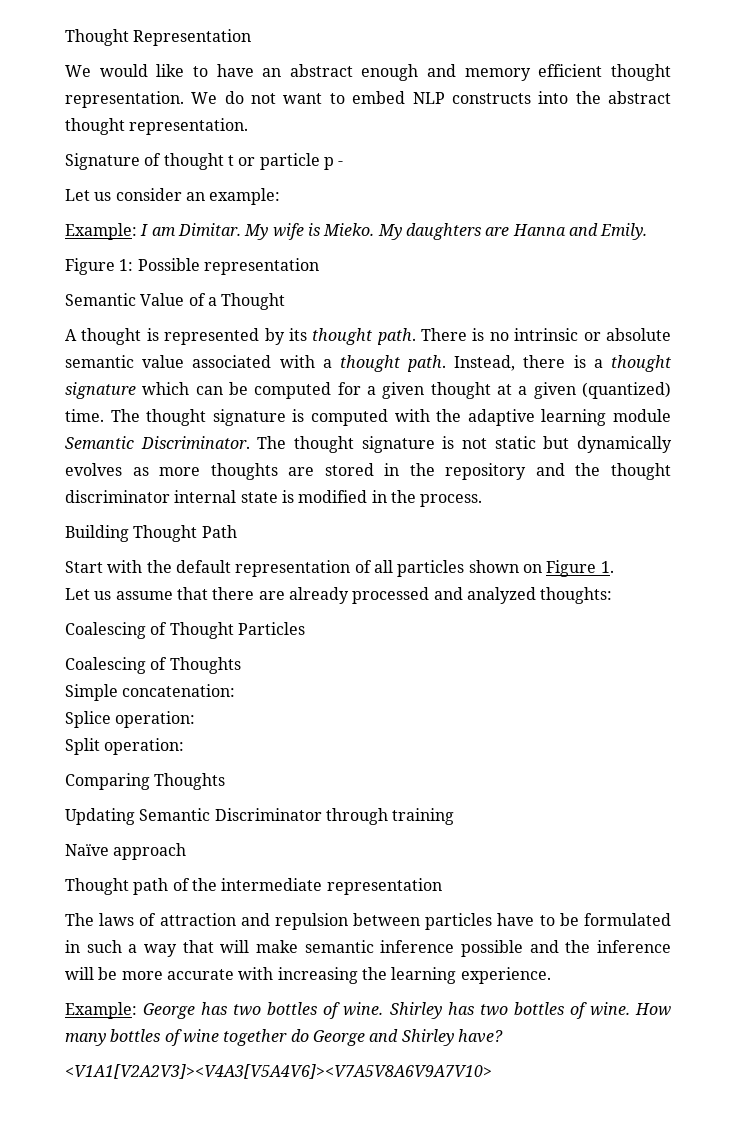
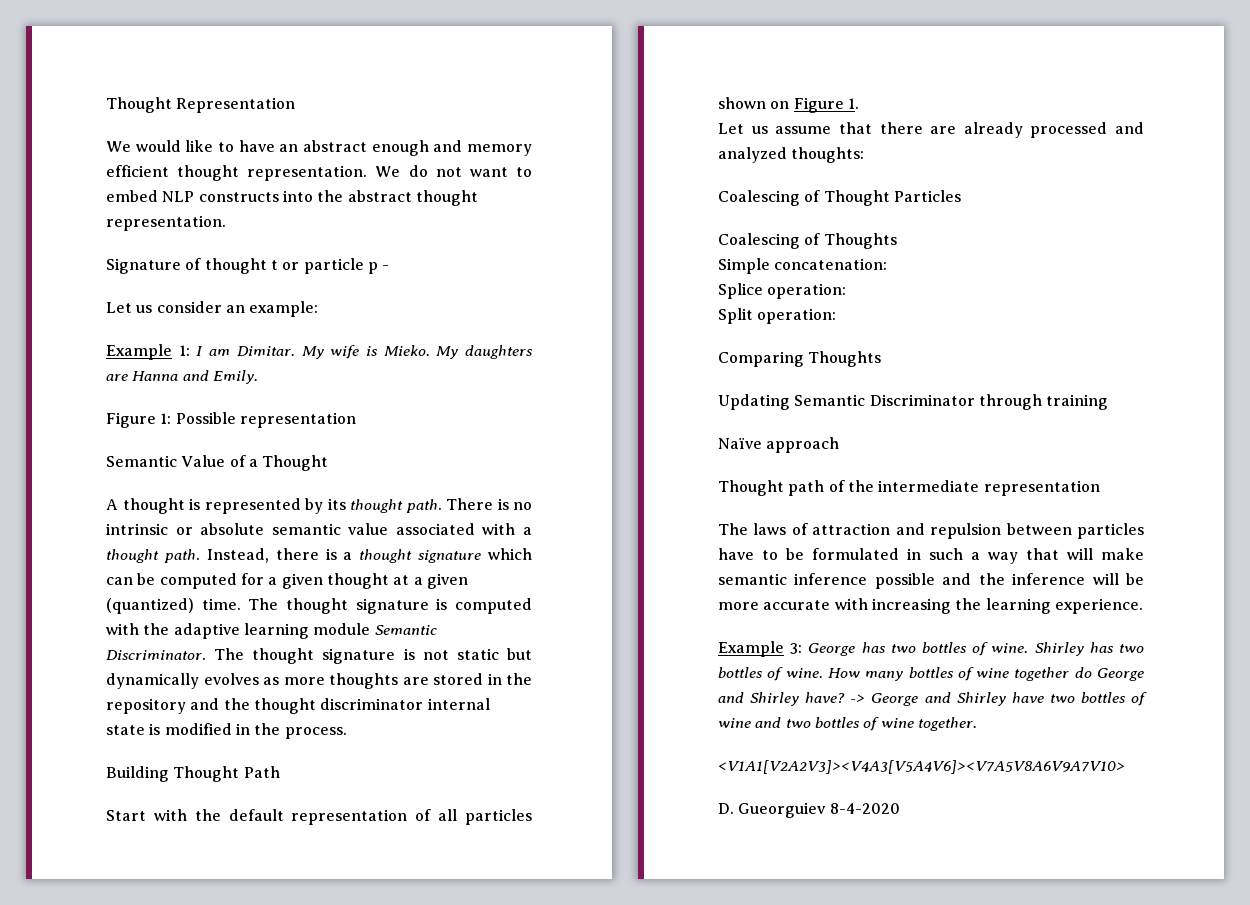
- Example: I am Dimitar.
+ Example 1: I am Dimitar.
- Example: George has two bottles of wine.
+ Example 3: George has two bottles of wine.
- How many bottles of wine together do George and Shirley have?
+ How many bottles of wine together do George and Shirley have? -> George and Shirley have two bottles of wine and two bottles of wine together.
  <V1A1[V2A2V3]><V4A3[V5A4V6]><V7A5V8A6V9A7V10>
+ D. Gueorguiev 8-4-2020

